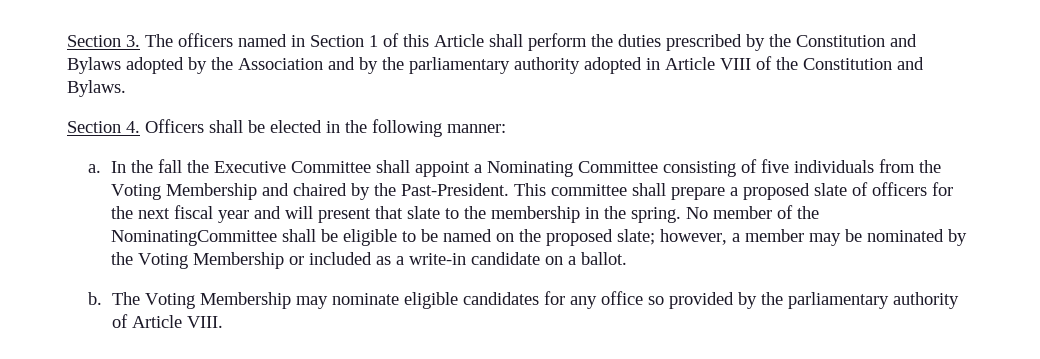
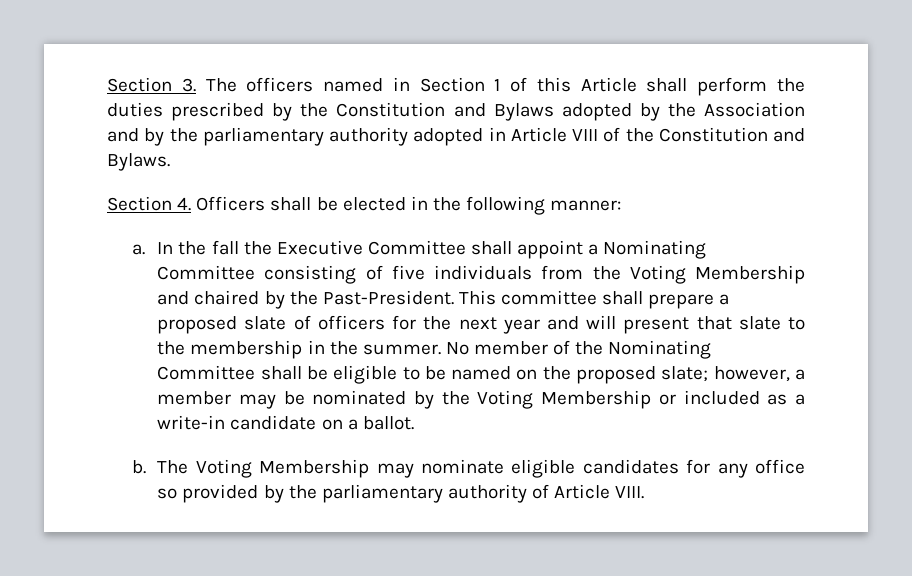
- This committee shall prepare a proposed slate of officers for the next fiscal year and will present that slate to the membership in the spring.
+ This committee shall prepare a proposed slate of officers for the next year and will present that slate to the membership in the summer.
- No member of the NominatingCommittee shall be eligible to be named on the proposed slate; however, a member may be nominated by the Voting Membership or included as a write-in candidate on a ballot.
+ No member of the Nominating Committee shall be eligible to be named on the proposed slate; however, a member may be nominated by the Voting Membership or included as a write-in candidate on a ballot.

